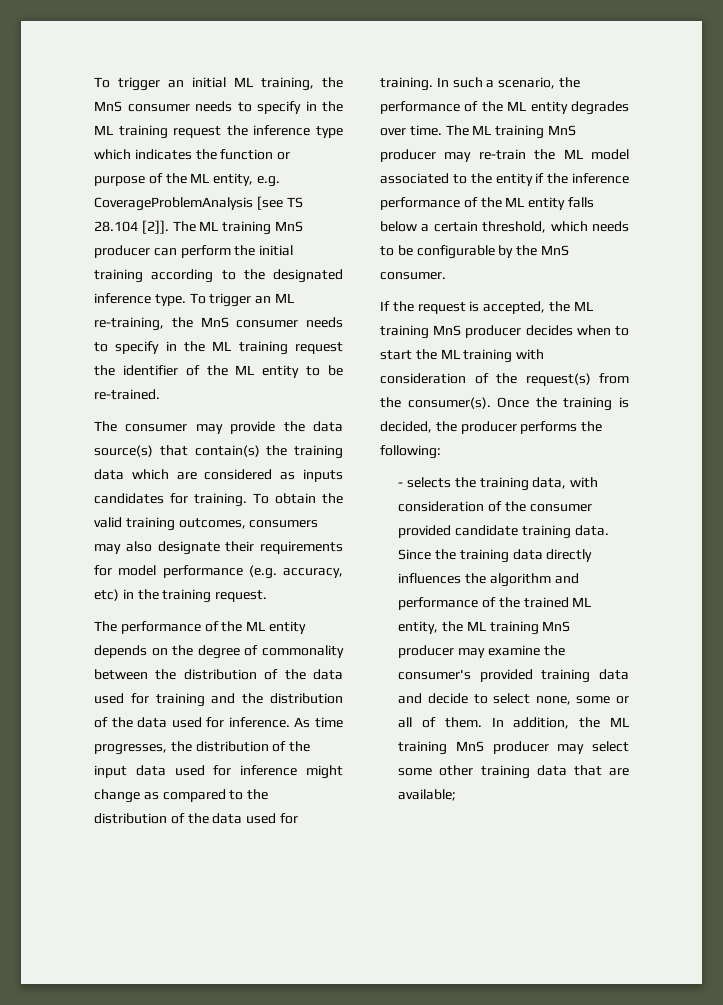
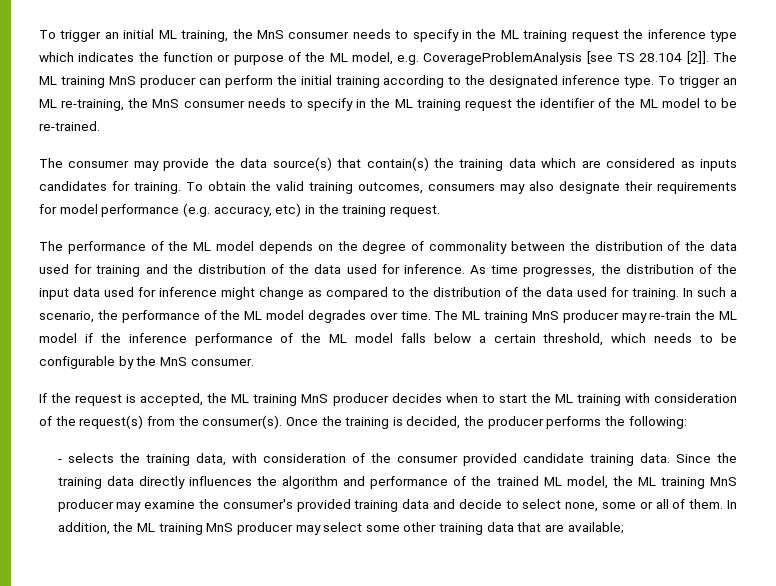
- To trigger an initial ML training, the MnS consumer needs to specify in the ML training request the inference type which indicates the function or purpose of the ML entity, e.g. CoverageProblemAnalysis [see TS 28.104 [2]].
+ To trigger an initial ML training, the MnS consumer needs to specify in the ML training request the inference type which indicates the function or purpose of the ML model, e.g. CoverageProblemAnalysis [see TS 28.104 [2]].
- To trigger an ML re-training, the MnS consumer needs to specify in the ML training request the identifier of the ML entity to be re-trained.
+ To trigger an ML re-training, the MnS consumer needs to specify in the ML training request the identifier of the ML model to be re-trained.
- The performance of the ML entity depends on the degree of commonality between the distribution of the data used for training and the distribution of the data used for inference.
+ The performance of the ML model depends on the degree of commonality between the distribution of the data used for training and the distribution of the data used for inference.
- In such a scenario, the performance of the ML entity degrades over time.
+ In such a scenario, the performance of the ML model degrades over time.
- The ML training MnS producer may re-train the ML model associated to the entity if the inference performance of the ML entity falls below a certain threshold, which needs to be configurable by the MnS consumer.
+ The ML training MnS producer may re-train the ML model if the inference performance of the ML model falls below a certain threshold, which needs to be configurable by the MnS consumer.
- Since the training data directly influences the algorithm and performance of the trained ML entity, the ML training MnS producer may examine the consumer's provided training data and decide to select none, some or all of them.
+ Since the training data directly influences the algorithm and performance of the trained ML model, the ML training MnS producer may examine the consumer's provided training data and decide to select none, some or all of them.

